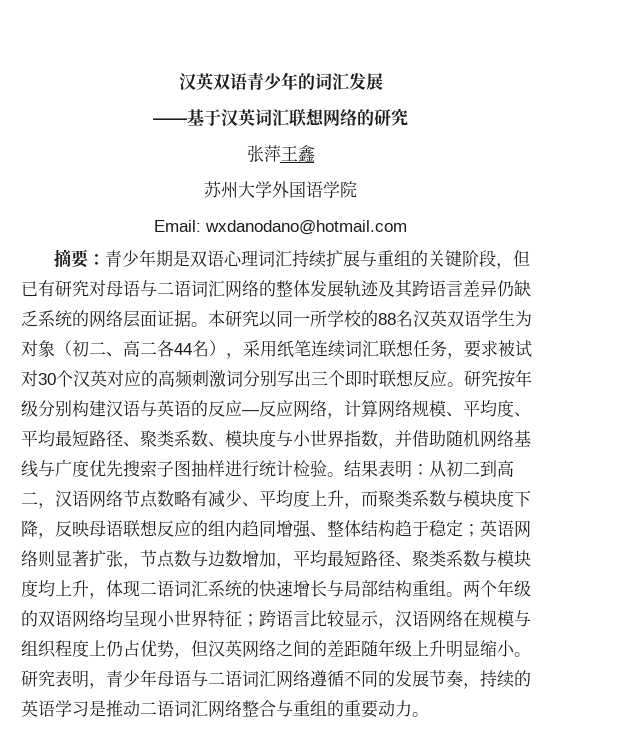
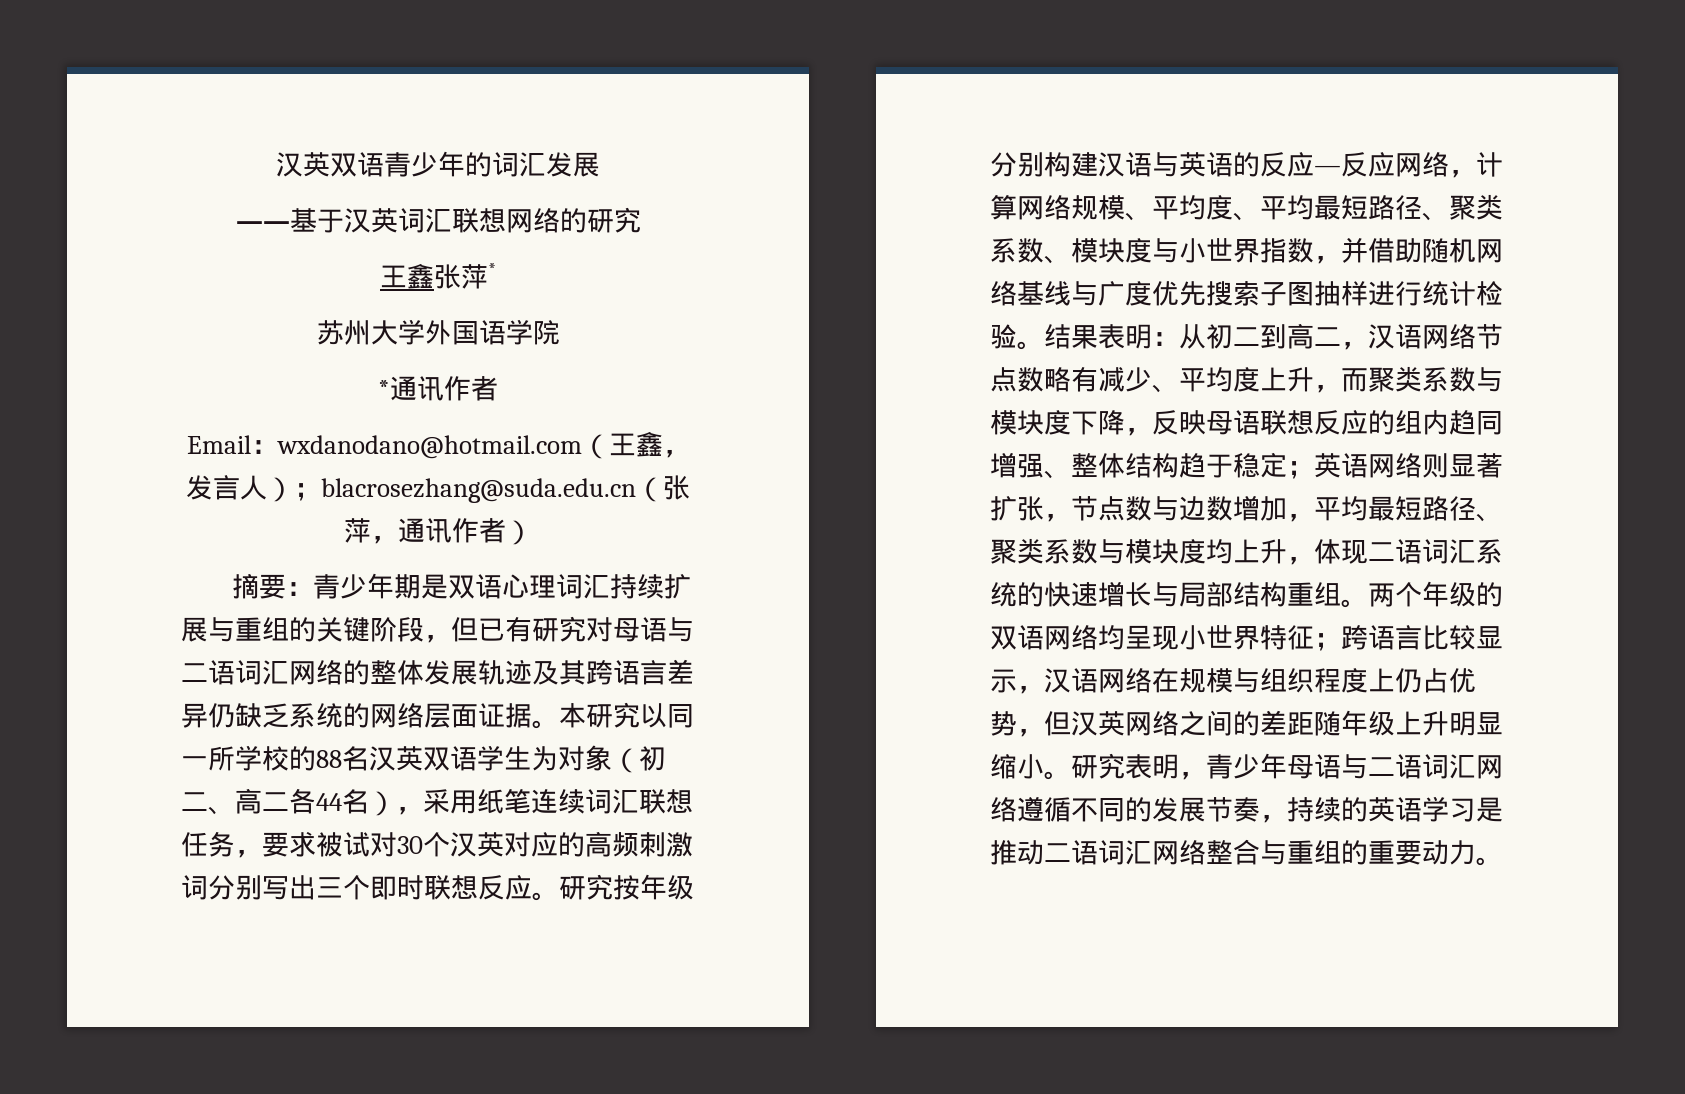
- 张萍王鑫
+ 王鑫张萍*
- Email: wxdanodano@hotmail.com
+ *通讯作者
+ Email：wxdanodano@hotmail.com（王鑫，发言人）；blacrosezhang@suda.edu.cn（张萍，通讯作者）

